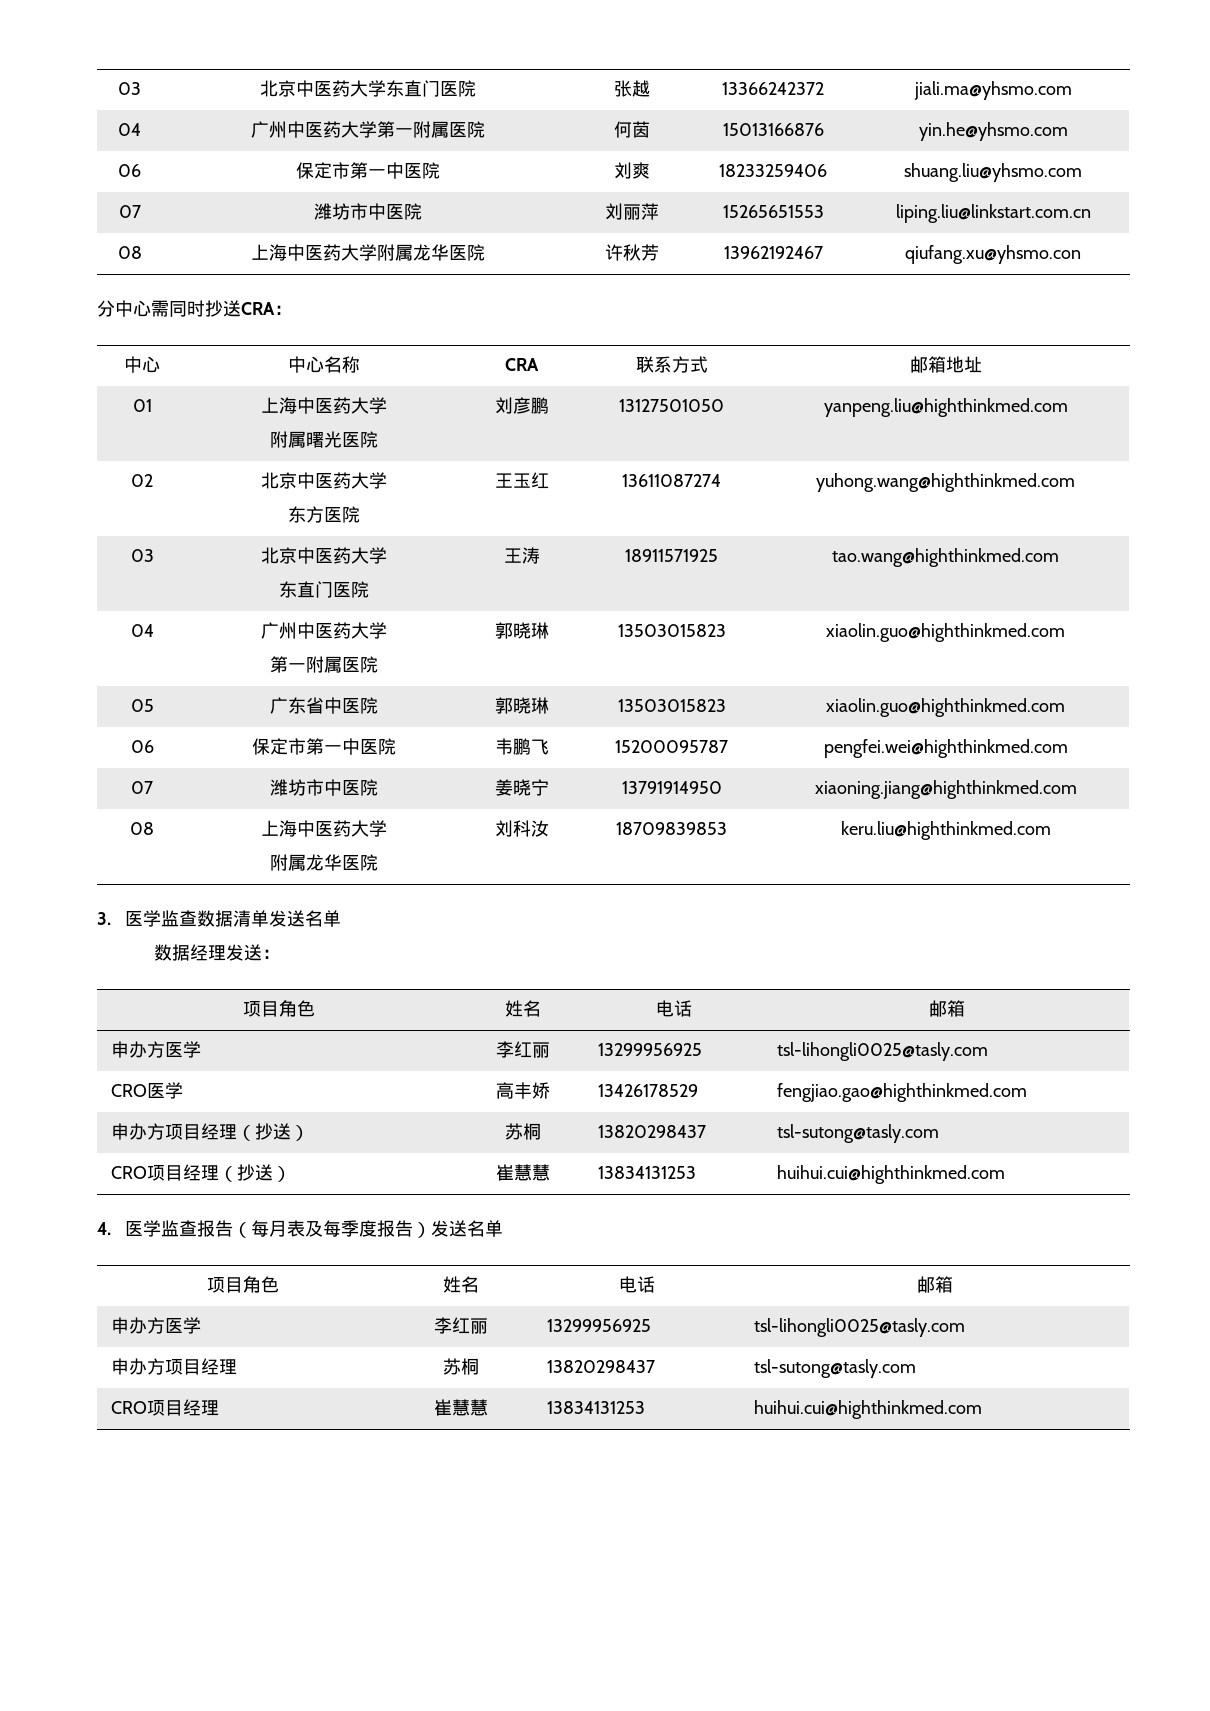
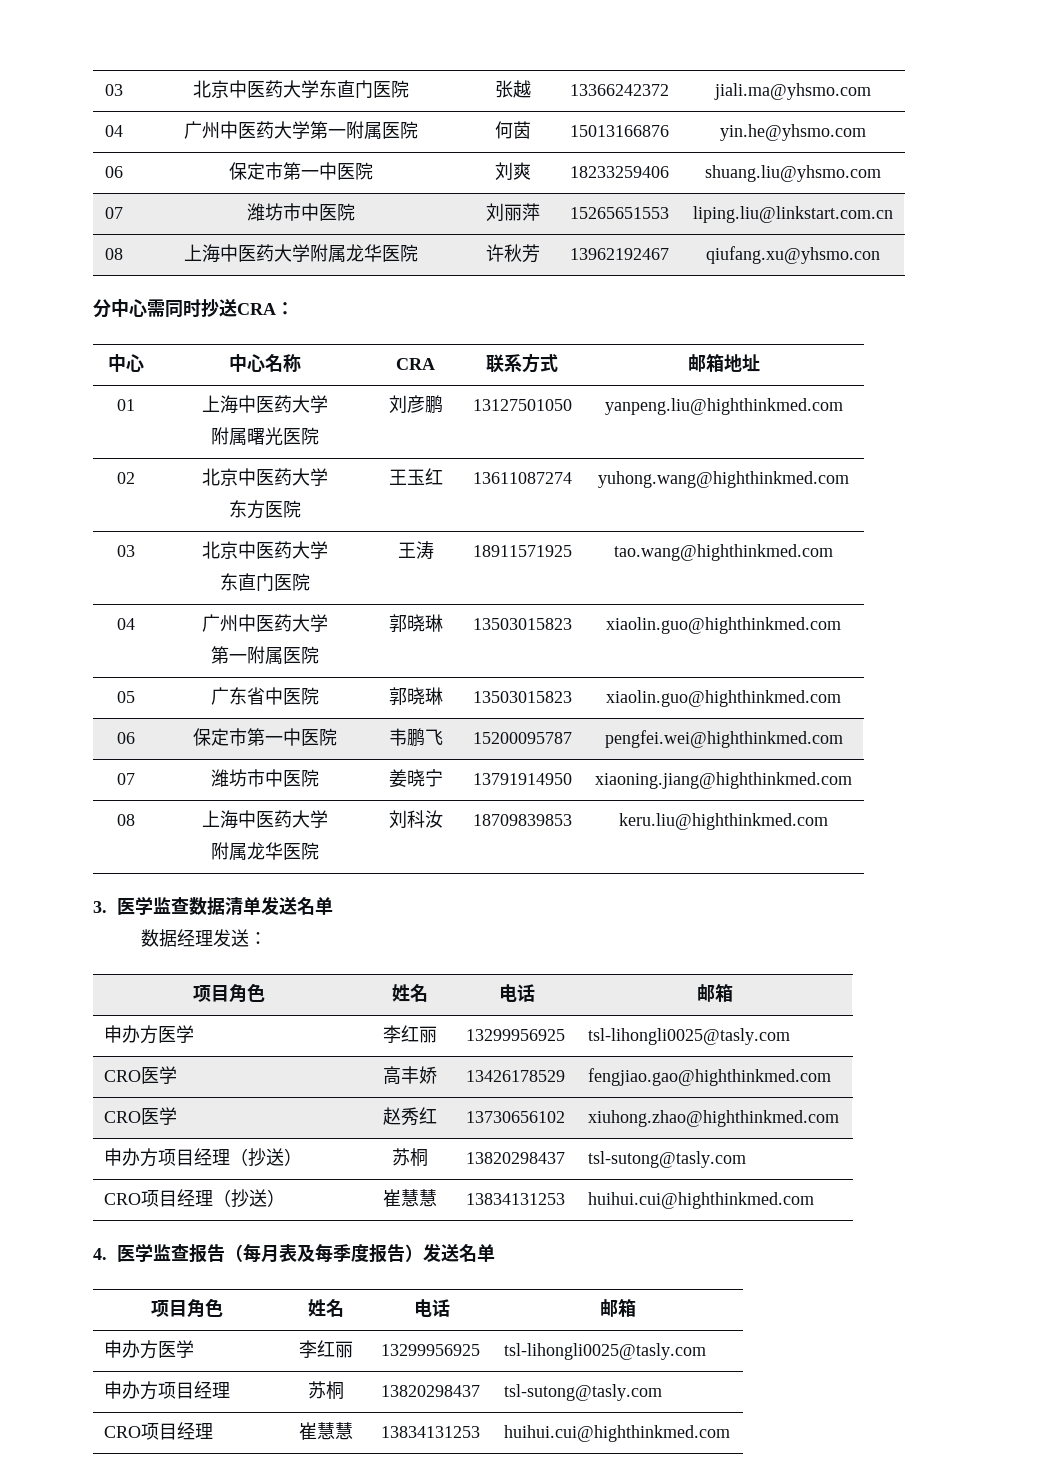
+ CRO医学 | 赵秀红 | 13730656102 | xiuhong.zhao@highthinkmed.com

